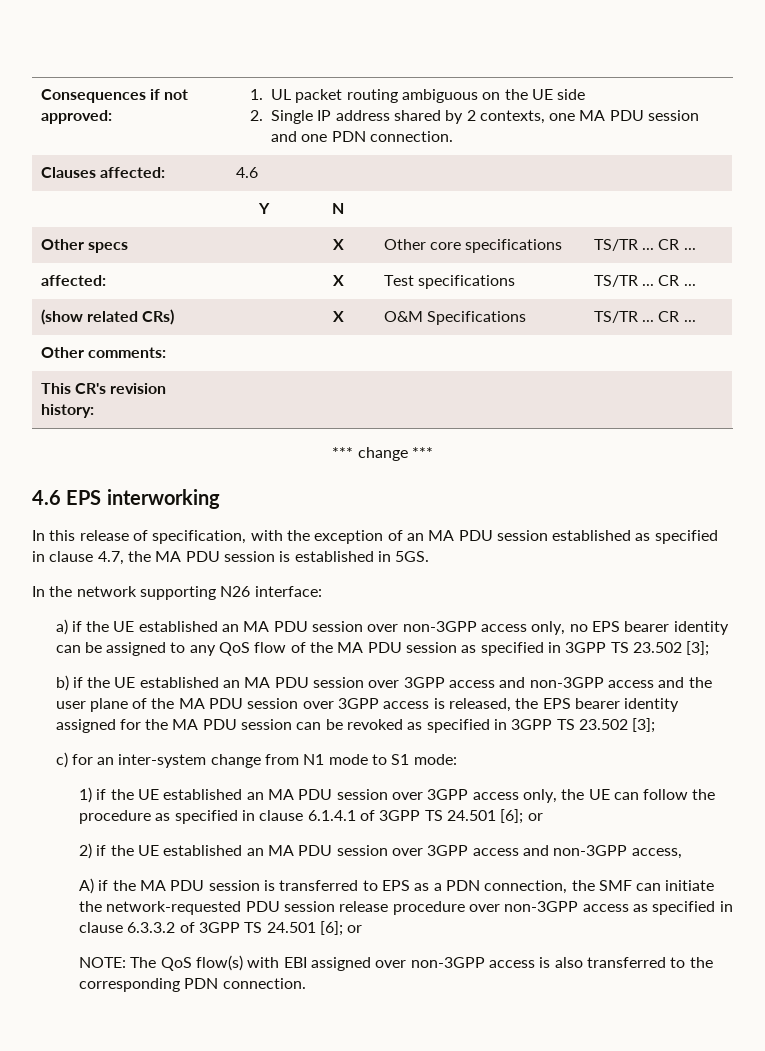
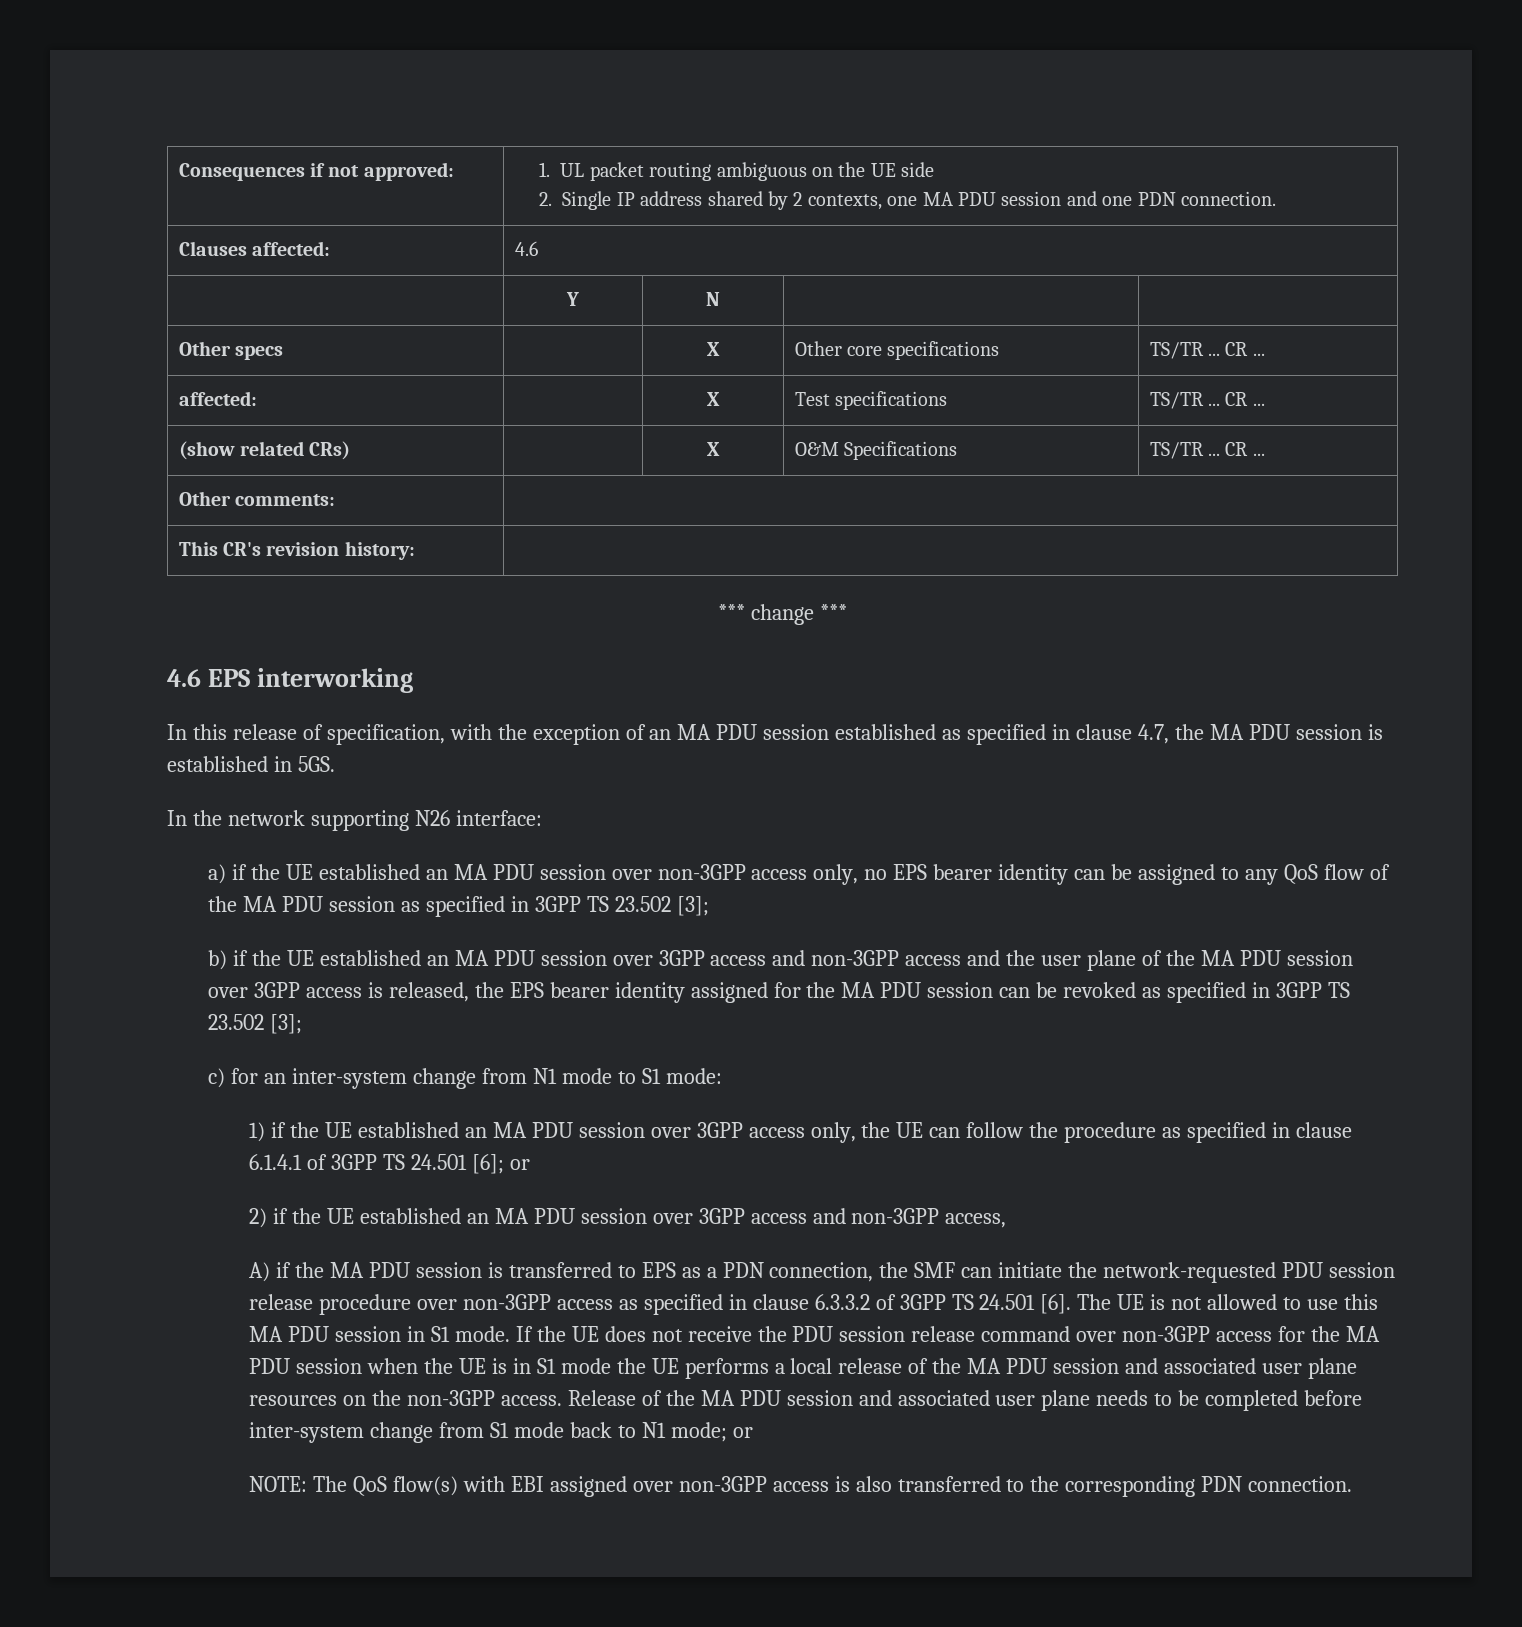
- A) if the MA PDU session is transferred to EPS as a PDN connection, the SMF can initiate the network-requested PDU session release procedure over non-3GPP access as specified in clause 6.3.3.2 of 3GPP TS 24.501 [6]; or
+ A) if the MA PDU session is transferred to EPS as a PDN connection, the SMF can initiate the network-requested PDU session release procedure over non-3GPP access as specified in clause 6.3.3.2 of 3GPP TS 24.501 [6]. The UE is not allowed to use this MA PDU session in S1 mode. If the UE does not receive the PDU session release command over non-3GPP access for the MA PDU session when the UE is in S1 mode the UE performs a local release of the MA PDU session and associated user plane resources on the non-3GPP access. Release of the MA PDU session and associated user plane needs to be completed before inter-system change from S1 mode back to N1 mode; or

